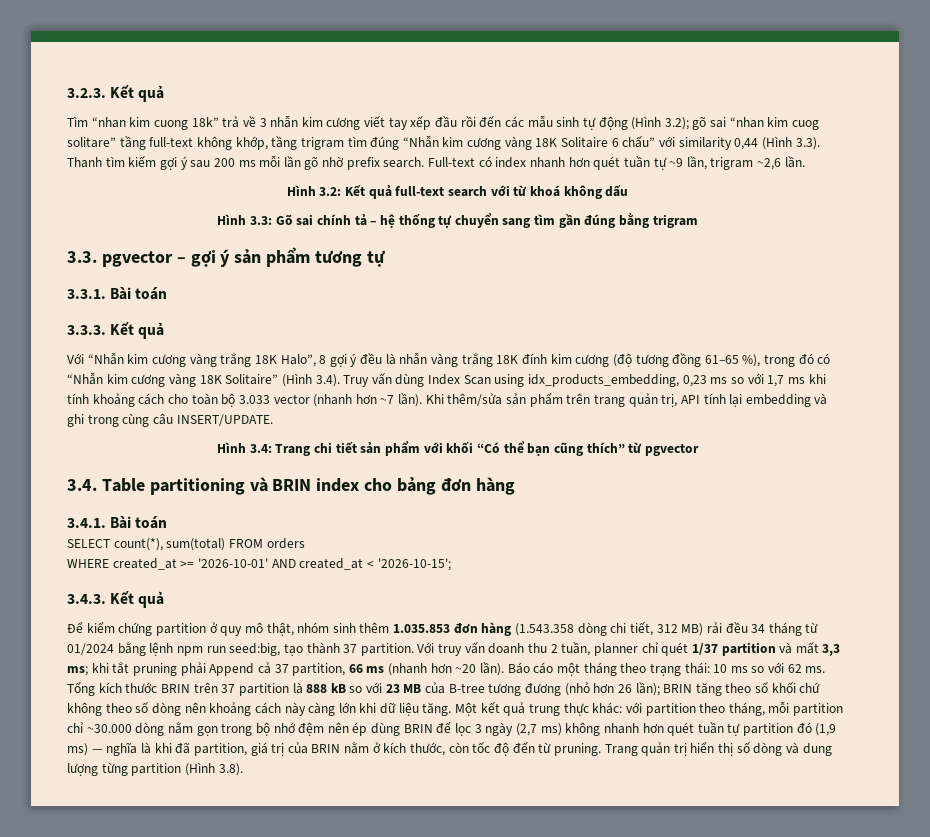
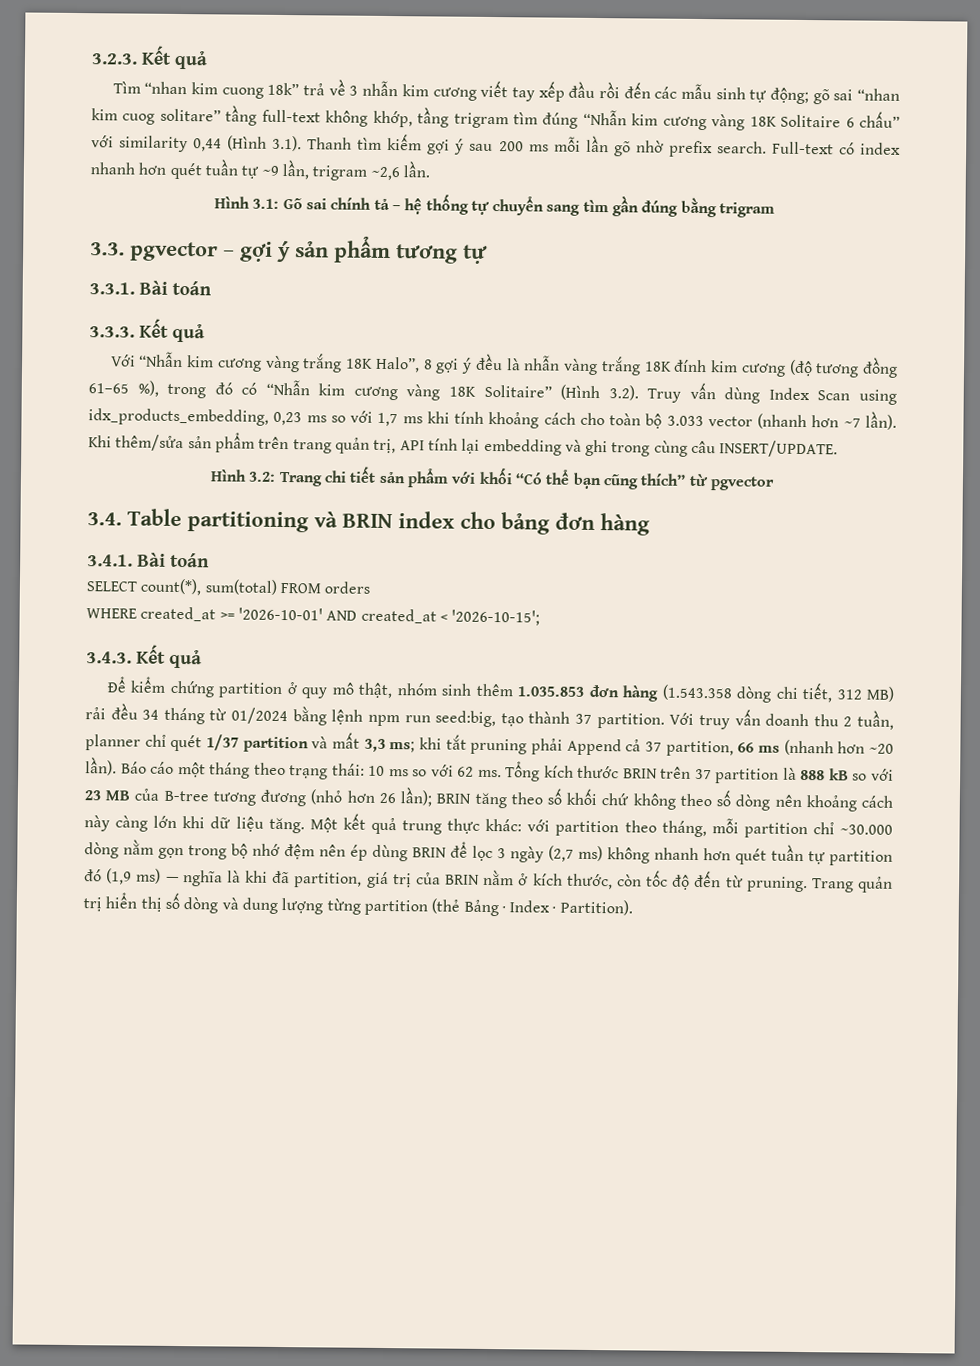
- Tìm “nhan kim cuong 18k” trả về 3 nhẫn kim cương viết tay xếp đầu rồi đến các mẫu sinh tự động (Hình 3.2);
+ Tìm “nhan kim cuong 18k” trả về 3 nhẫn kim cương viết tay xếp đầu rồi đến các mẫu sinh tự động;
- gõ sai “nhan kim cuog solitare” tầng full-text không khớp, tầng trigram tìm đúng “Nhẫn kim cương vàng 18K Solitaire 6 chấu” với similarity 0,44 (Hình 3.3). Thanh tìm kiếm gợi ý sau 200 ms mỗi lần gõ nhờ prefix search.
+ gõ sai “nhan kim cuog solitare” tầng full-text không khớp, tầng trigram tìm đúng “Nhẫn kim cương vàng 18K Solitaire 6 chấu” với similarity 0,44 (Hình 3.1). Thanh tìm kiếm gợi ý sau 200 ms mỗi lần gõ nhờ prefix search.
- Hình 3.2: Kết quả full-text search với từ khoá không dấu
- Hình 3.3: Gõ sai chính tả – hệ thống tự chuyển sang tìm gần đúng bằng trigram
+ Hình 3.1: Gõ sai chính tả – hệ thống tự chuyển sang tìm gần đúng bằng trigram
- Với “Nhẫn kim cương vàng trắng 18K Halo”, 8 gợi ý đều là nhẫn vàng trắng 18K đính kim cương (độ tương đồng 61–65 %), trong đó có “Nhẫn kim cương vàng 18K Solitaire” (Hình 3.4). Truy vấn dùng Index Scan using idx_products_embedding, 0,23 ms so với 1,7 ms khi tính khoảng cách cho toàn bộ 3.033 vector (nhanh hơn ~7 lần).
+ Với “Nhẫn kim cương vàng trắng 18K Halo”, 8 gợi ý đều là nhẫn vàng trắng 18K đính kim cương (độ tương đồng 61–65 %), trong đó có “Nhẫn kim cương vàng 18K Solitaire” (Hình 3.2). Truy vấn dùng Index Scan using idx_products_embedding, 0,23 ms so với 1,7 ms khi tính khoảng cách cho toàn bộ 3.033 vector (nhanh hơn ~7 lần).
- Hình 3.4: Trang chi tiết sản phẩm với khối “Có thể bạn cũng thích” từ pgvector
+ Hình 3.2: Trang chi tiết sản phẩm với khối “Có thể bạn cũng thích” từ pgvector
- Trang quản trị hiển thị số dòng và dung lượng từng partition (Hình 3.8).
+ Trang quản trị hiển thị số dòng và dung lượng từng partition (thẻ Bảng · Index · Partition).

